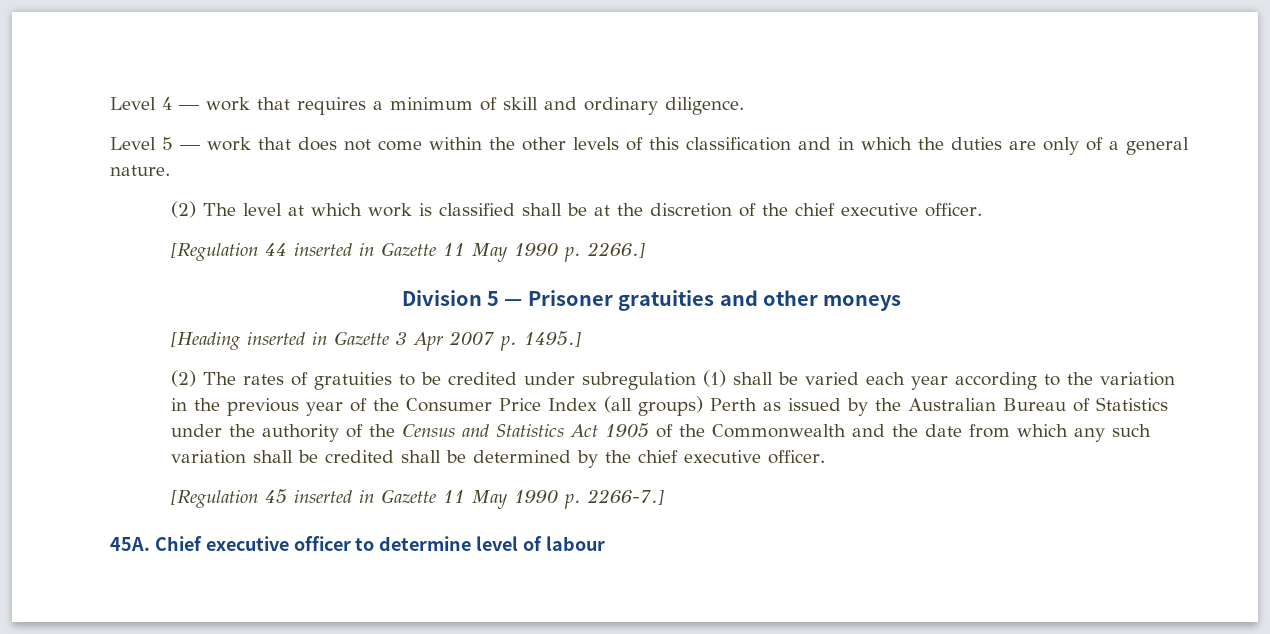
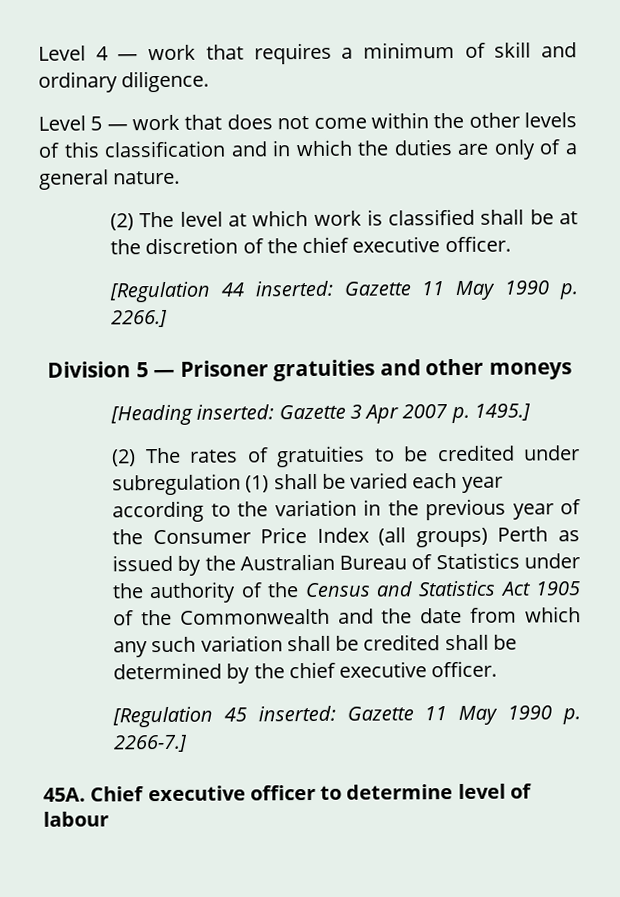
- [Regulation 44 inserted in Gazette 11 May 1990 p. 2266.]
+ [Regulation 44 inserted: Gazette 11 May 1990 p. 2266.]
- [Heading inserted in Gazette 3 Apr 2007 p. 1495.]
+ [Heading inserted: Gazette 3 Apr 2007 p. 1495.]
- [Regulation 45 inserted in Gazette 11 May 1990 p. 2266-7.]
+ [Regulation 45 inserted: Gazette 11 May 1990 p. 2266-7.]

